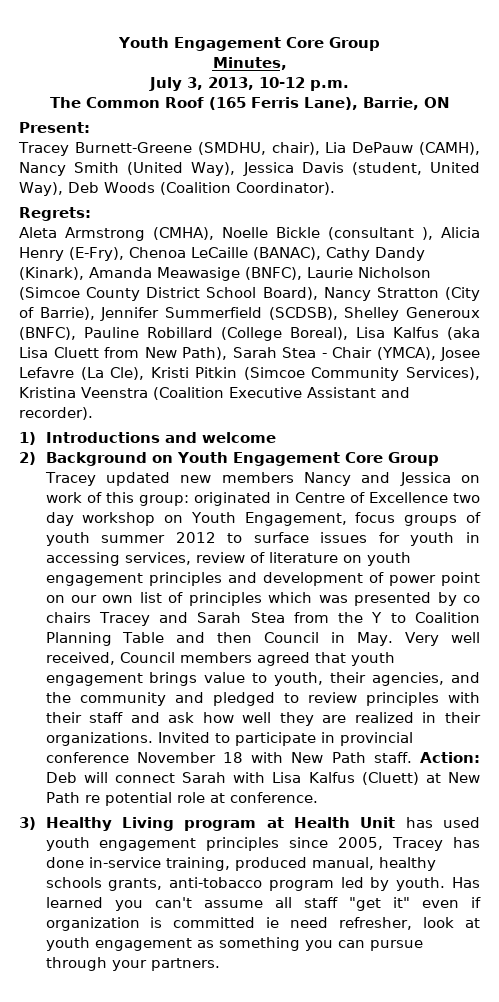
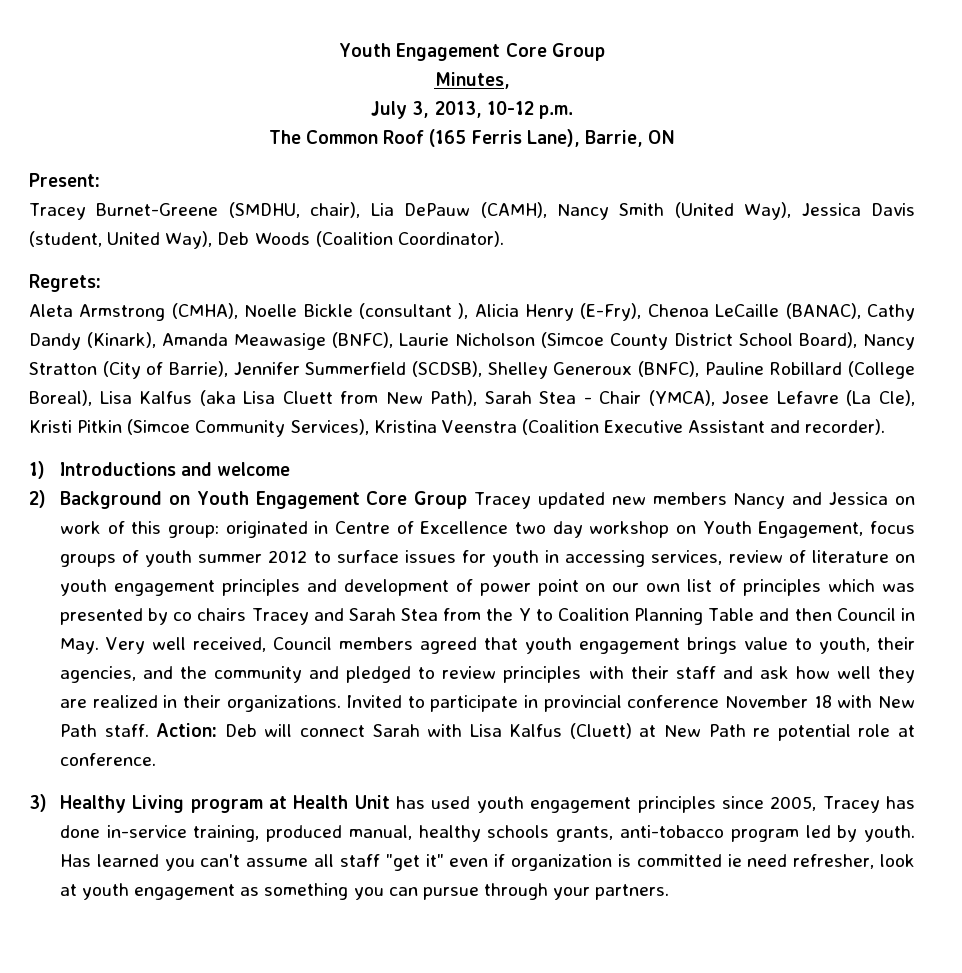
- Tracey Burnett-Greene (SMDHU, chair), Lia DePauw (CAMH), Nancy Smith (United Way), Jessica Davis (student, United Way), Deb Woods (Coalition Coordinator).
+ Tracey Burnet-Greene (SMDHU, chair), Lia DePauw (CAMH), Nancy Smith (United Way), Jessica Davis (student, United Way), Deb Woods (Coalition Coordinator).

